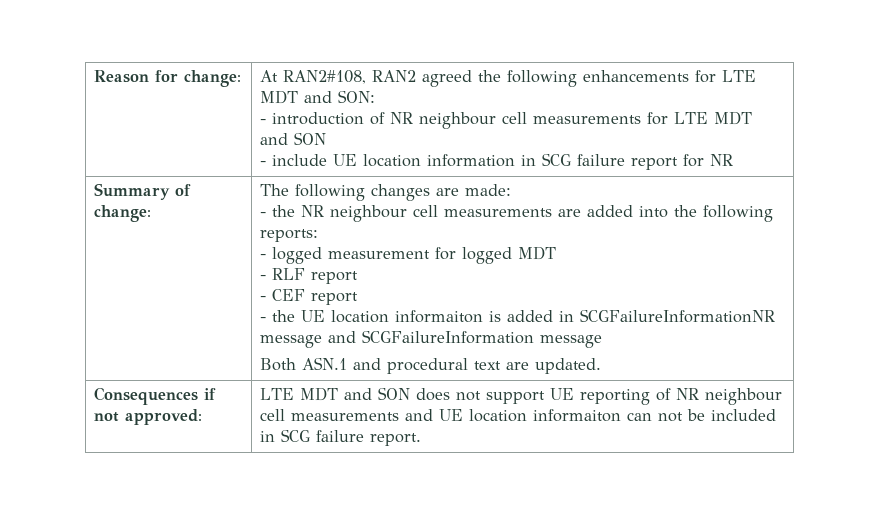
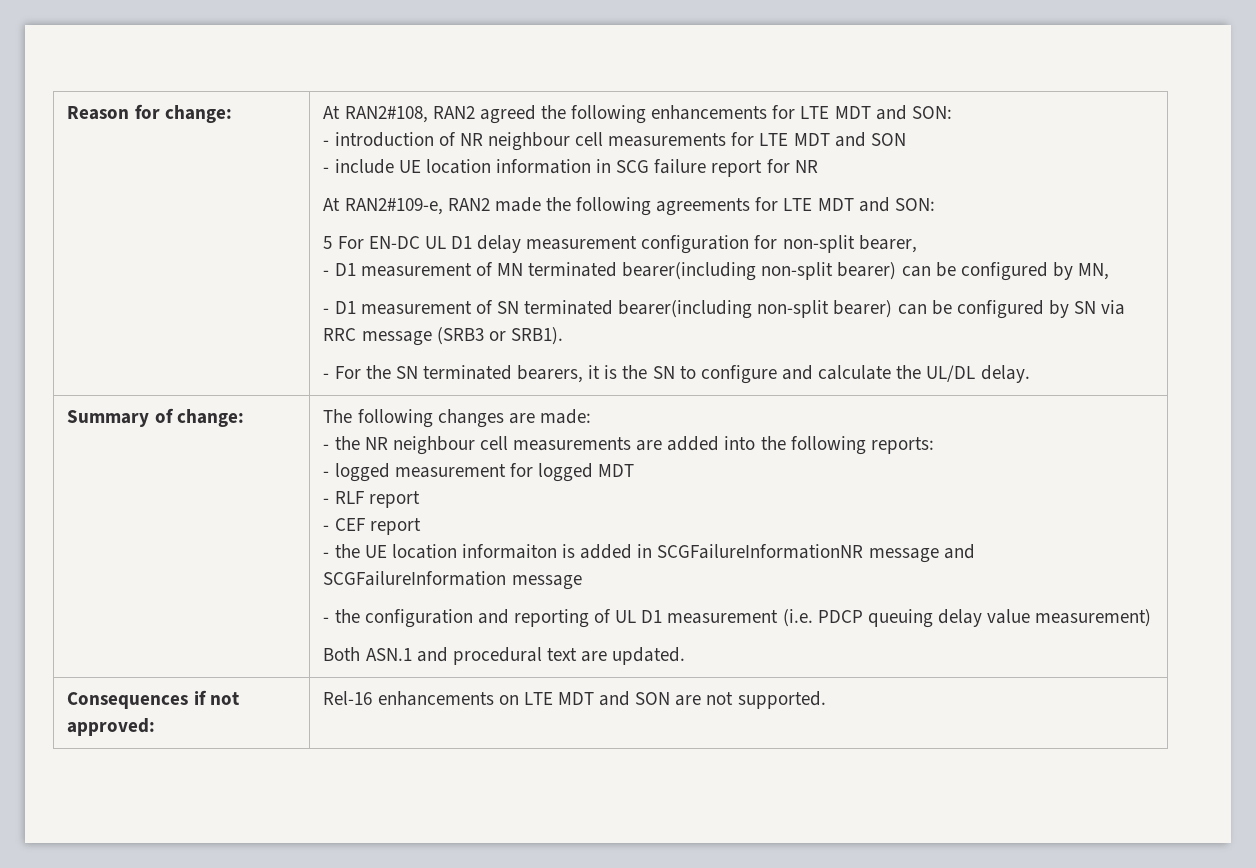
+ At RAN2#109-e, RAN2 made the following agreements for LTE MDT and SON:
+ 5 For EN-DC UL D1 delay measurement configuration for non-split bearer,
+ - D1 measurement of MN terminated bearer(including non-split bearer) can be configured by MN,
+ - D1 measurement of SN terminated bearer(including non-split bearer) can be configured by SN via RRC message (SRB3 or SRB1).
+ - For the SN terminated bearers, it is the SN to configure and calculate the UL/DL delay.
+ - the configuration and reporting of UL D1 measurement (i.e. PDCP queuing delay value measurement)
- Consequences if not approved: | LTE MDT and SON does not support UE reporting of NR neighbour cell measurements and UE location informaiton can not be included in SCG failure report.
+ Consequences if not approved: | Rel-16 enhancements on LTE MDT and SON are not supported.

